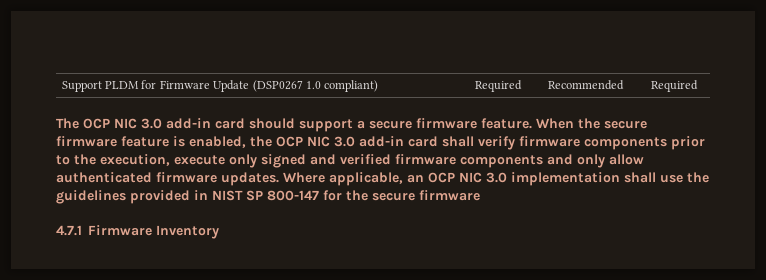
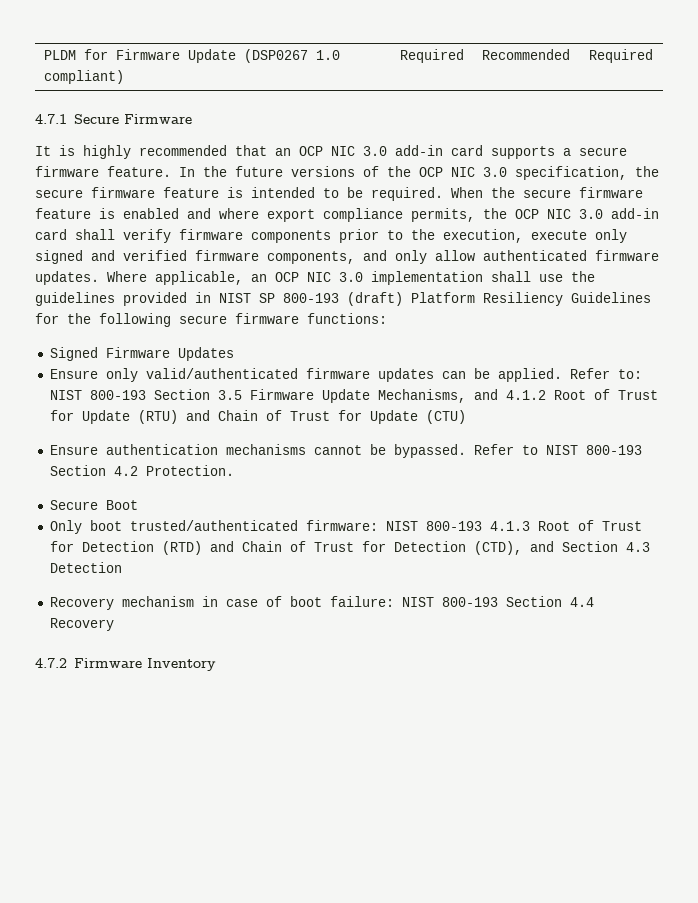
- Support PLDM for Firmware Update (DSP0267 1.0 compliant) | Required | Recommended | Required
+ PLDM for Firmware Update (DSP0267 1.0 compliant) | Required | Recommended | Required
- The OCP NIC 3.0 add-in card should support a secure firmware feature.
+ 4.7.1 Secure Firmware
+ It is highly recommended that an OCP NIC 3.0 add-in card supports a secure firmware feature.
+ In the future versions of the OCP NIC 3.0 specification, the secure firmware feature is intended to be required.
- When the secure firmware feature is enabled, the OCP NIC 3.0 add-in card shall verify firmware components prior to the execution, execute only signed and verified firmware components and only allow authenticated firmware updates.
+ When the secure firmware feature is enabled and where export compliance permits, the OCP NIC 3.0 add-in card shall verify firmware components prior to the execution, execute only signed and verified firmware components, and only allow authenticated firmware updates.
- Where applicable, an OCP NIC 3.0 implementation shall use the guidelines provided in NIST SP 800-147 for the secure firmware
- 4.7.1 Firmware Inventory
+ Where applicable, an OCP NIC 3.0 implementation shall use the guidelines provided in NIST SP 800-193 (draft) Platform Resiliency Guidelines for the following secure firmware functions:
+ Signed Firmware Updates
+ Ensure only valid/authenticated firmware updates can be applied. Refer to: NIST 800-193 Section 3.5 Firmware Update Mechanisms, and 4.1.2 Root of Trust for Update (RTU) and Chain of Trust for Update (CTU)
+ Ensure authentication mechanisms cannot be bypassed. Refer to NIST 800-193 Section 4.2 Protection.
+ Secure Boot
+ Only boot trusted/authenticated firmware: NIST 800-193 4.1.3 Root of Trust for Detection (RTD) and Chain of Trust for Detection (CTD), and Section 4.3 Detection
+ Recovery mechanism in case of boot failure: NIST 800-193 Section 4.4 Recovery
+ 4.7.2 Firmware Inventory

